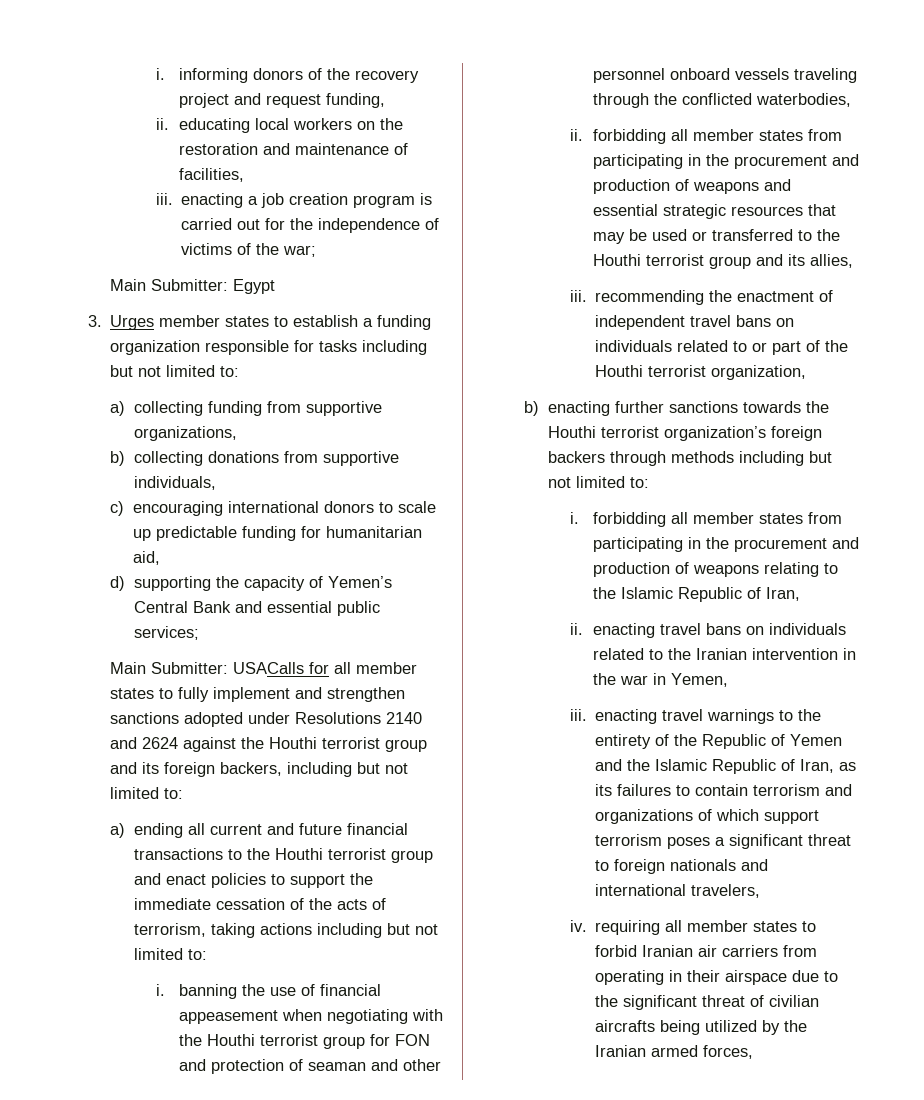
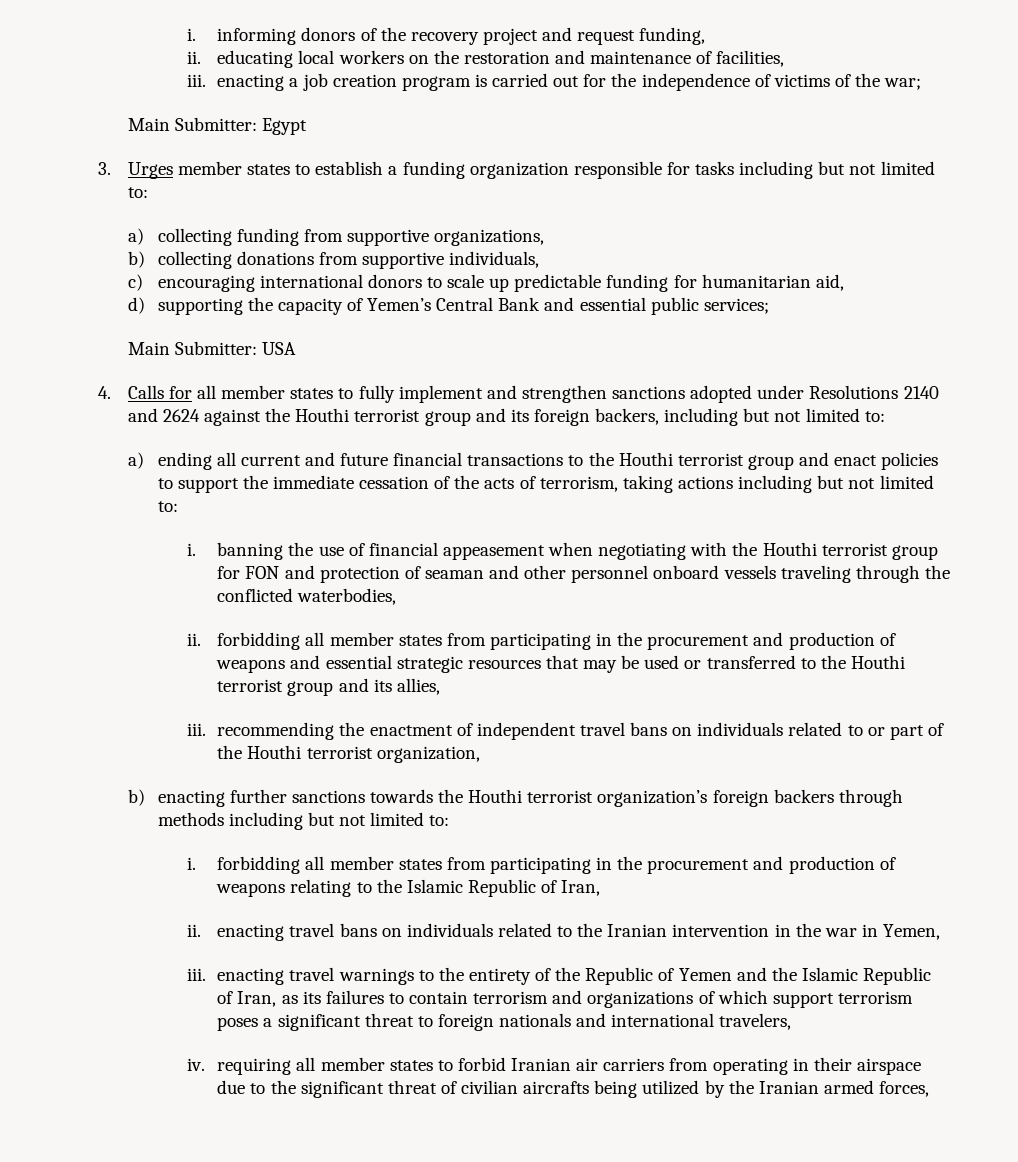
- Main Submitter: USACalls for all member states to fully implement and strengthen sanctions adopted under Resolutions 2140 and 2624 against the Houthi terrorist group and its foreign backers, including but not limited to:
+ Main Submitter: USA
+ 4. Calls for all member states to fully implement and strengthen sanctions adopted under Resolutions 2140 and 2624 against the Houthi terrorist group and its foreign backers, including but not limited to:

